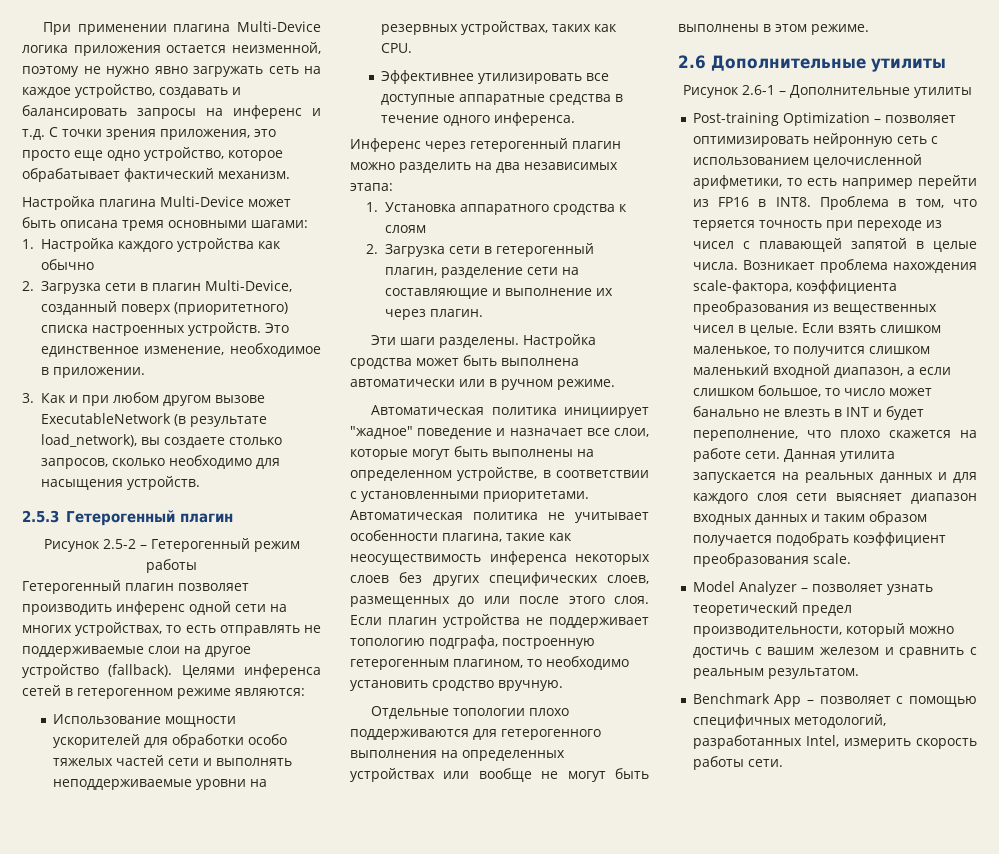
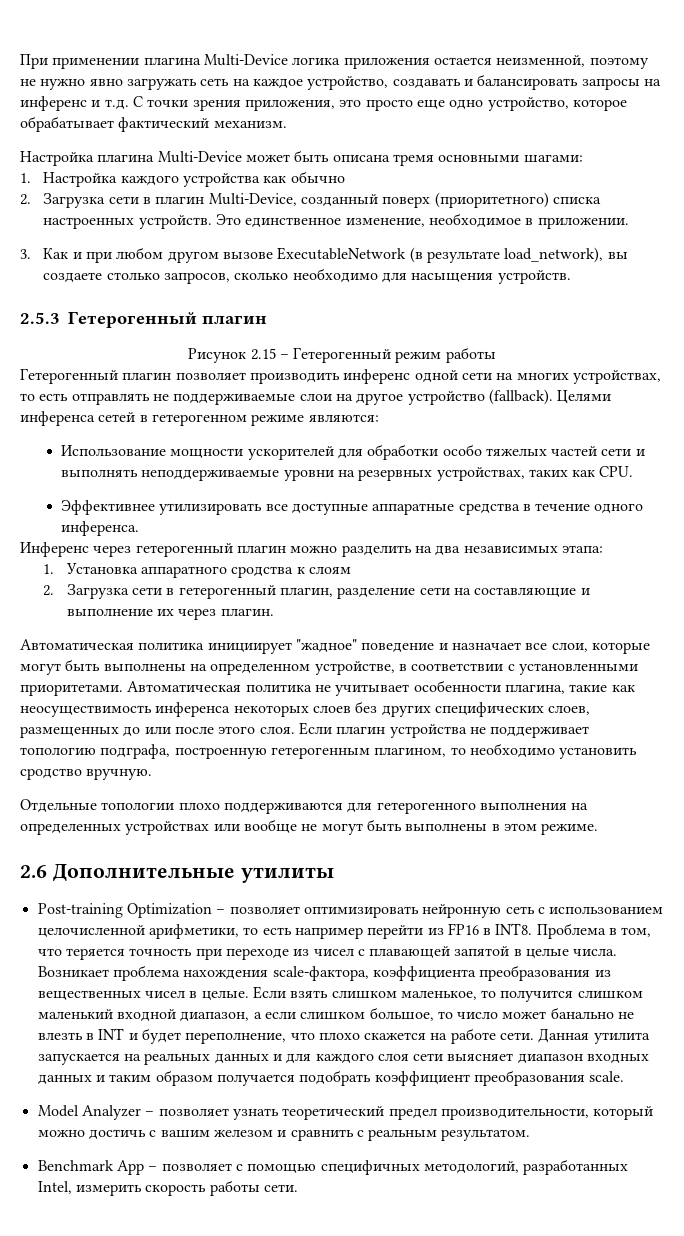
- Рисунок 2.5-2 – Гетерогенный режим работы
+ Рисунок 2.15 – Гетерогенный режим работы
- Эти шаги разделены. Настройка сродства может быть выполнена автоматически или в ручном режиме.
- Рисунок 2.6-1 – Дополнительные утилиты

